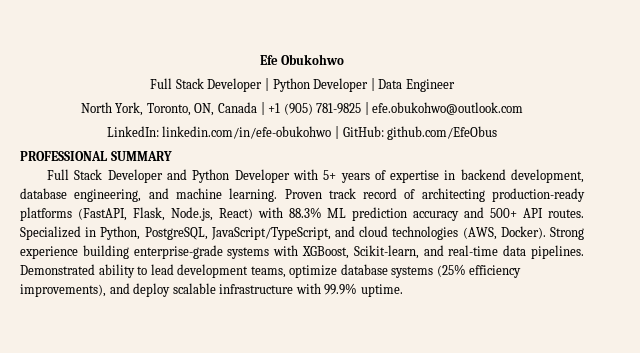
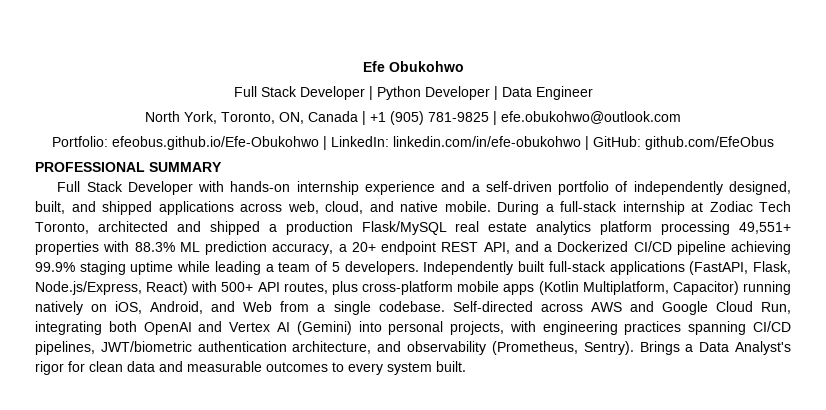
- LinkedIn: linkedin.com/in/efe-obukohwo | GitHub: github.com/EfeObus
+ Portfolio: efeobus.github.io/Efe-Obukohwo | LinkedIn: linkedin.com/in/efe-obukohwo | GitHub: github.com/EfeObus
- Full Stack Developer and Python Developer with 5+ years of expertise in backend development, database engineering, and machine learning. Proven track record of architecting production-ready platforms (FastAPI, Flask, Node.js, React) with 88.3% ML prediction accuracy and 500+ API routes. Specialized in Python, PostgreSQL, JavaScript/TypeScript, and cloud technologies (AWS, Docker). Strong experience building enterprise-grade systems with XGBoost, Scikit-learn, and real-time data pipelines. Demonstrated ability to lead development teams, optimize database systems (25% efficiency improvements), and deploy scalable infrastructure with 99.9% uptime.
+ Full Stack Developer with hands-on internship experience and a self-driven portfolio of independently designed, built, and shipped applications across web, cloud, and native mobile. During a full-stack internship at Zodiac Tech Toronto, architected and shipped a production Flask/MySQL real estate analytics platform processing 49,551+ properties with 88.3% ML prediction accuracy, a 20+ endpoint REST API, and a Dockerized CI/CD pipeline achieving 99.9% staging uptime while leading a team of 5 developers. Independently built full-stack applications (FastAPI, Flask, Node.js/Express, React) with 500+ API routes, plus cross-platform mobile apps (Kotlin Multiplatform, Capacitor) running natively on iOS, Android, and Web from a single codebase. Self-directed across AWS and Google Cloud Run, integrating both OpenAI and Vertex AI (Gemini) into personal projects, with engineering practices spanning CI/CD pipelines, JWT/biometric authentication architecture, and observability (Prometheus, Sentry). Brings a Data Analyst's rigor for clean data and measurable outcomes to every system built.

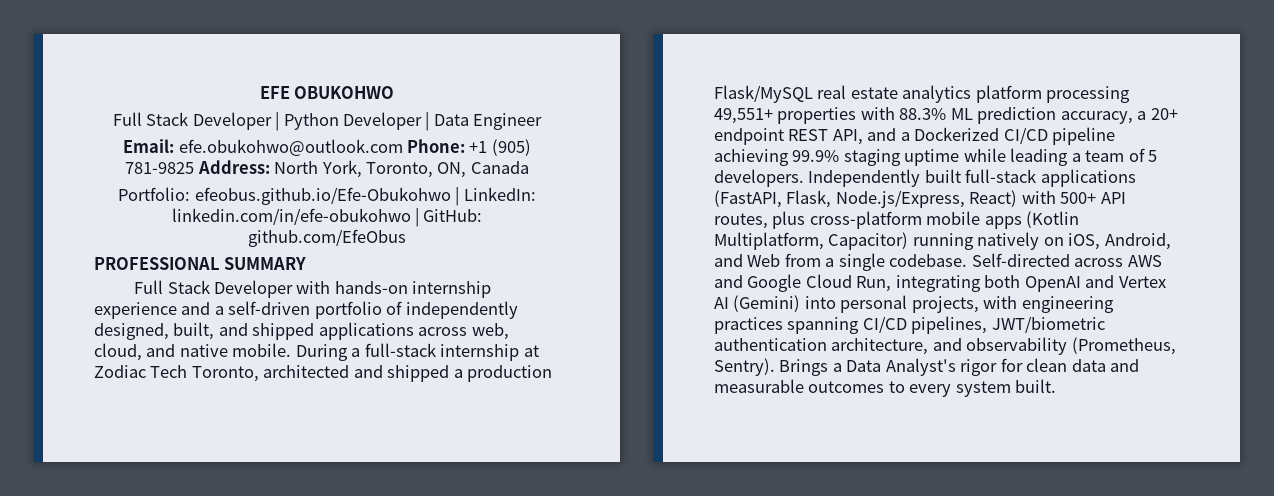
- Efe Obukohwo
+ EFE OBUKOHWO
- North York, Toronto, ON, Canada | +1 (905) 781-9825 | efe.obukohwo@outlook.com
+ Email: efe.obukohwo@outlook.com Phone: +1 (905) 781-9825 Address: North York, Toronto, ON, Canada

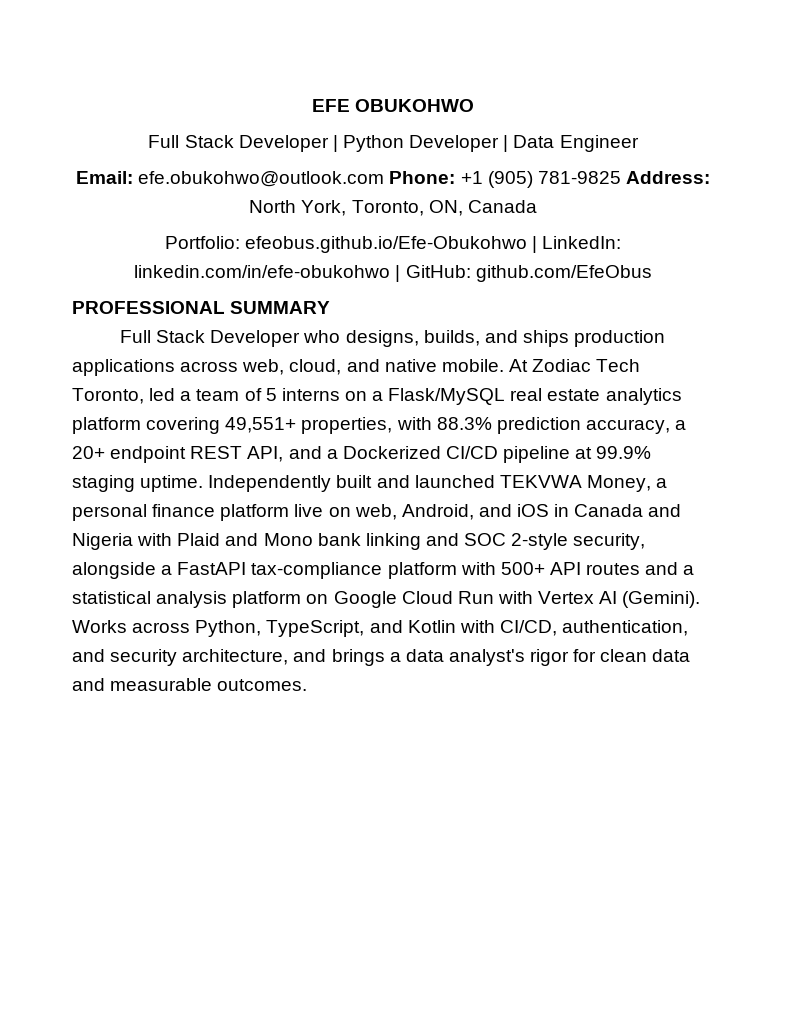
- Full Stack Developer with hands-on internship experience and a self-driven portfolio of independently designed, built, and shipped applications across web, cloud, and native mobile.
+ Full Stack Developer who designs, builds, and ships production applications across web, cloud, and native mobile.
- During a full-stack internship at Zodiac Tech Toronto, architected and shipped a production Flask/MySQL real estate analytics platform processing 49,551+ properties with 88.3% ML prediction accuracy, a 20+ endpoint REST API, and a Dockerized CI/CD pipeline achieving 99.9% staging uptime while leading a team of 5 developers. Independently built full-stack applications (FastAPI, Flask, Node.js/Express, React) with 500+ API routes, plus cross-platform mobile apps (Kotlin Multiplatform, Capacitor) running natively on iOS, Android, and Web from a single codebase. Self-directed across AWS and Google Cloud Run, integrating both OpenAI and Vertex AI (Gemini) into personal projects, with engineering practices spanning CI/CD pipelines, JWT/biometric authentication architecture, and observability (Prometheus, Sentry). Brings a Data Analyst's rigor for clean data and measurable outcomes to every system built.
+ At Zodiac Tech Toronto, led a team of 5 interns on a Flask/MySQL real estate analytics platform covering 49,551+ properties, with 88.3% prediction accuracy, a 20+ endpoint REST API, and a Dockerized CI/CD pipeline at 99.9% staging uptime. Independently built and launched TEKVWA Money, a personal finance platform live on web, Android, and iOS in Canada and Nigeria with Plaid and Mono bank linking and SOC 2-style security, alongside a FastAPI tax-compliance platform with 500+ API routes and a statistical analysis platform on Google Cloud Run with Vertex AI (Gemini). Works across Python, TypeScript, and Kotlin with CI/CD, authentication, and security architecture, and brings a data analyst's rigor for clean data and measurable outcomes.

